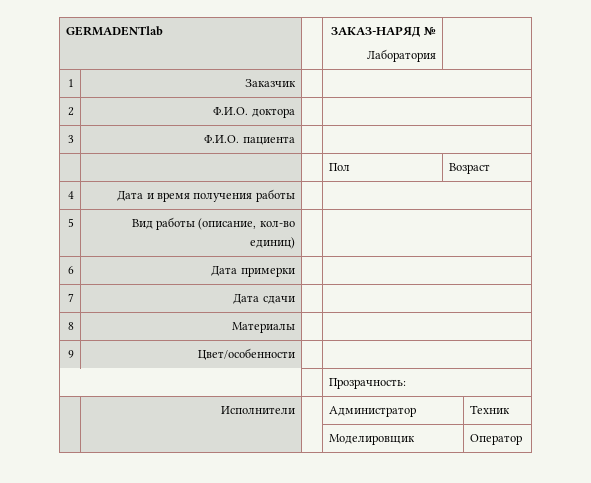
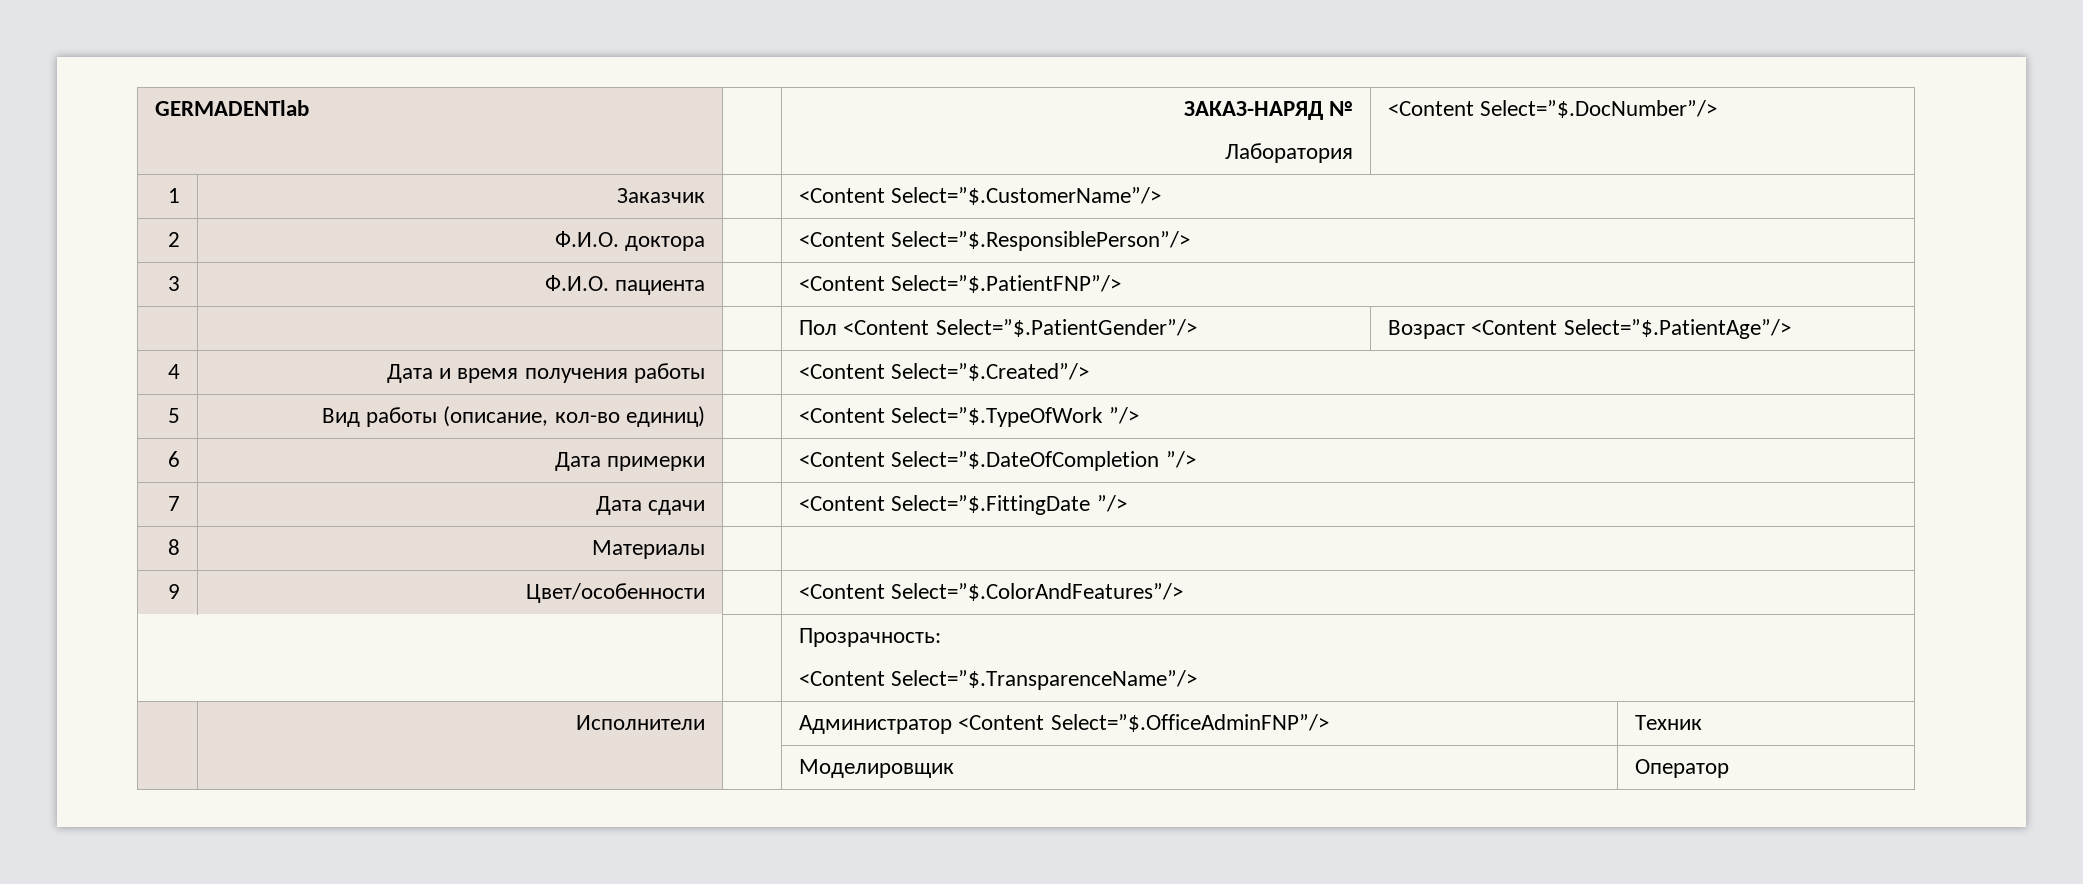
  GERMADENTlab | | ЗАКАЗ-НАРЯД №
- Лаборатория |
+ Лаборатория | <Content Select=”$.DocNumber”/>
- 1 | Заказчик | |
+ 1 | Заказчик | | <Content Select=”$.CustomerName”/>
- 2 | Ф.И.О. доктора | |
+ 2 | Ф.И.О. доктора | | <Content Select=”$.ResponsiblePerson”/>
- 3 | Ф.И.О. пациента | |
+ 3 | Ф.И.О. пациента | | <Content Select=”$.PatientFNP”/>
- | | | Пол | Возраст
+ | | | Пол <Content Select=”$.PatientGender”/> | Возраст <Content Select=”$.PatientAge”/>
- 4 | Дата и время получения работы | |
+ 4 | Дата и время получения работы | | <Content Select=”$.Created”/>
- 5 | Вид работы (описание, кол-во единиц) | |
+ 5 | Вид работы (описание, кол-во единиц) | | <Content Select=”$.TypeOfWork ”/>
- 6 | Дата примерки | |
+ 6 | Дата примерки | | <Content Select=”$.DateOfCompletion ”/>
- 7 | Дата сдачи | |
+ 7 | Дата сдачи | | <Content Select=”$.FittingDate ”/>
- 9 | Цвет/особенности | |
+ 9 | Цвет/особенности | | <Content Select=”$.ColorAndFeatures”/>
  | | Прозрачность:
+ <Content Select=”$.TransparenceName”/>
- | Исполнители | | Администратор | Техник
+ | Исполнители | | Администратор <Content Select=”$.OfficeAdminFNP”/> | Техник

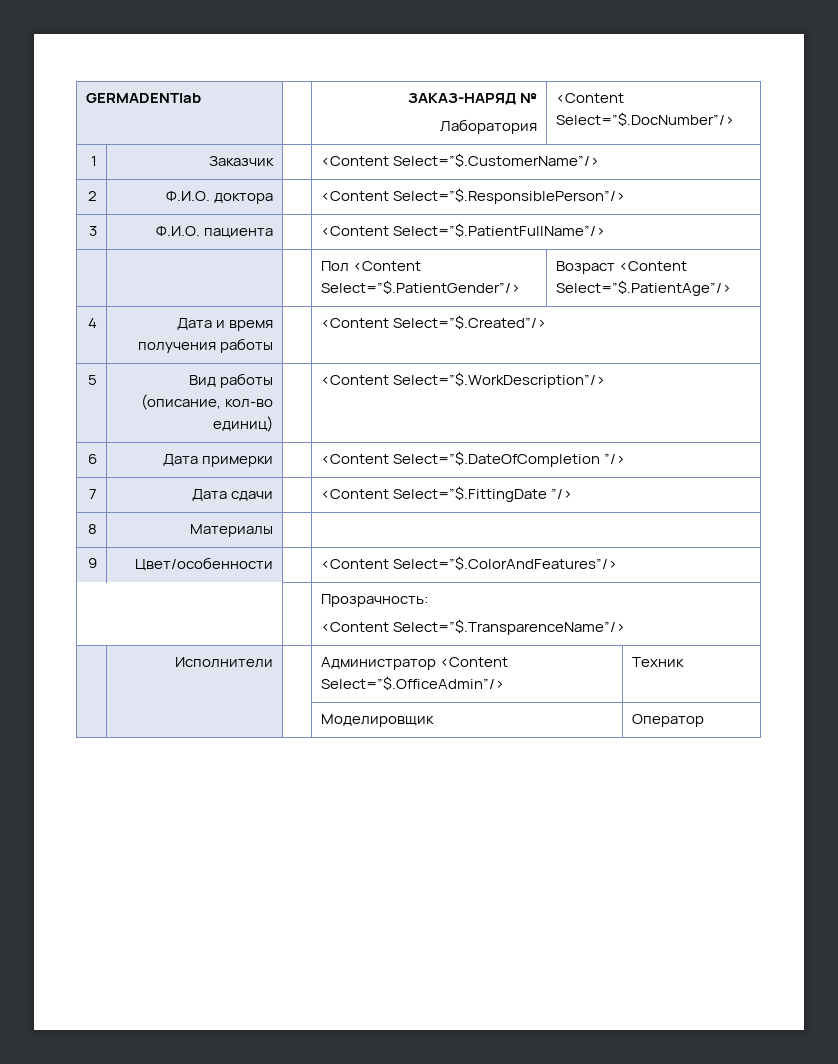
- 3 | Ф.И.О. пациента | | <Content Select=”$.PatientFNP”/>
+ 3 | Ф.И.О. пациента | | <Content Select=”$.PatientFullName”/>
- 5 | Вид работы (описание, кол-во единиц) | | <Content Select=”$.TypeOfWork ”/>
+ 5 | Вид работы (описание, кол-во единиц) | | <Content Select=”$.WorkDescription”/>
- | Исполнители | | Администратор <Content Select=”$.OfficeAdminFNP”/> | Техник
+ | Исполнители | | Администратор <Content Select=”$.OfficeAdmin”/> | Техник

